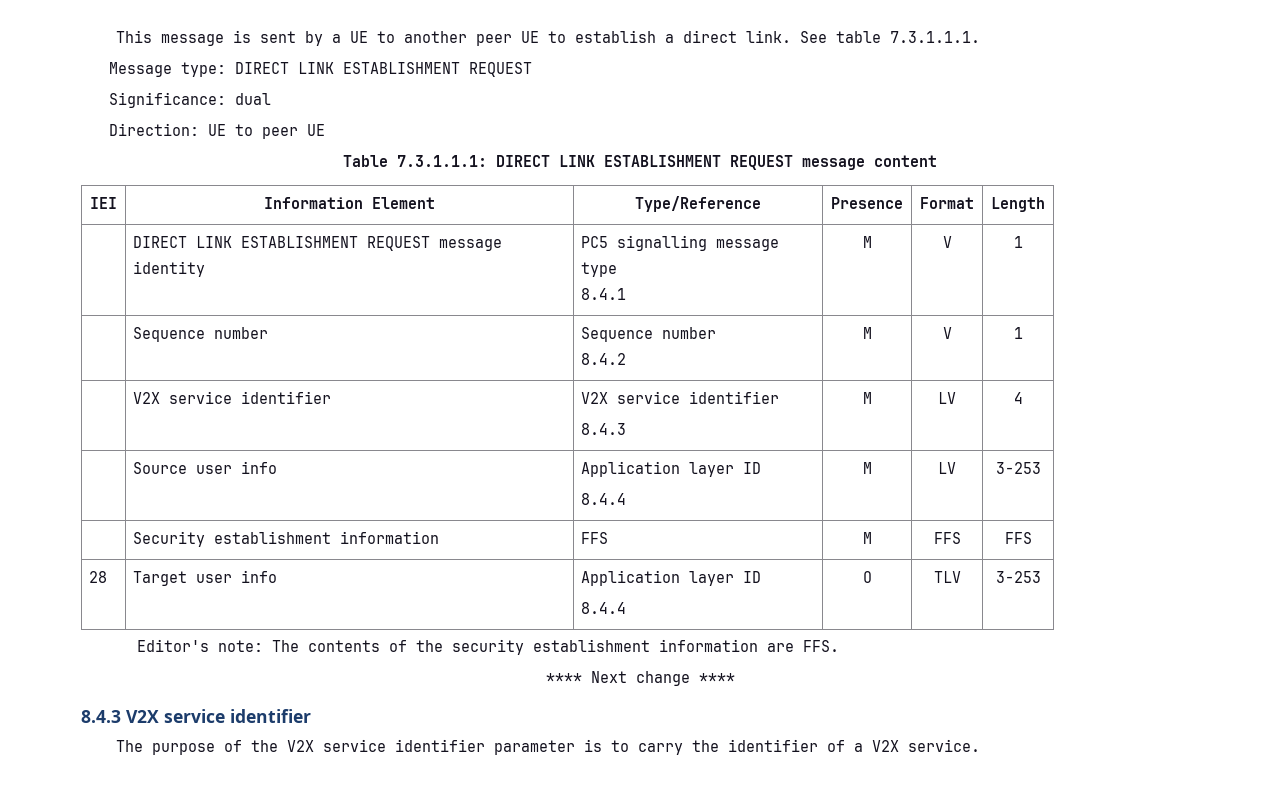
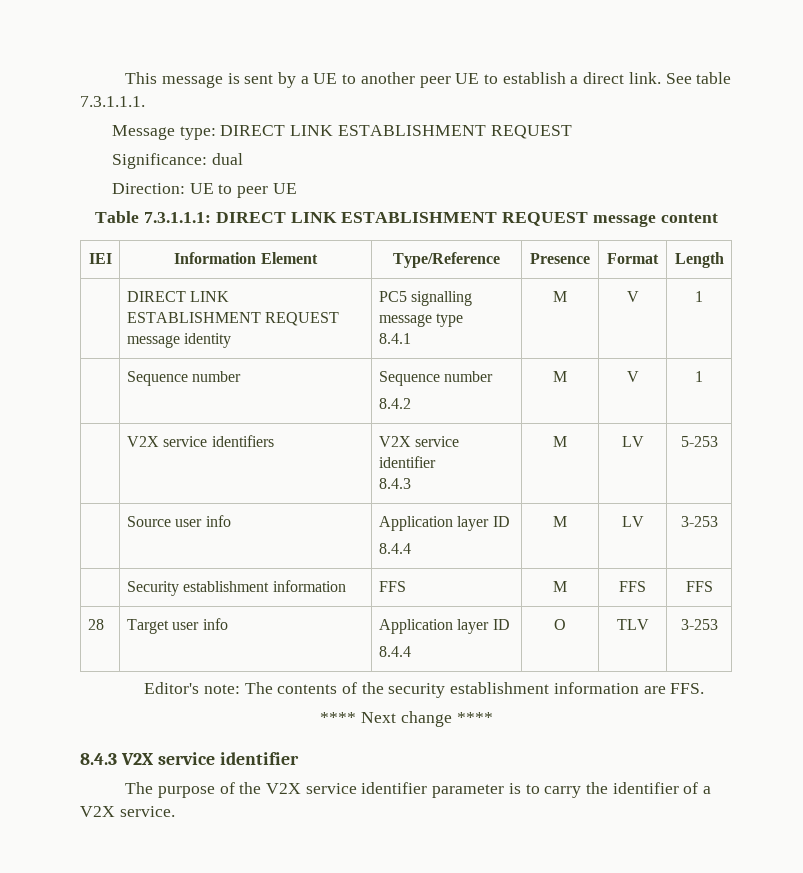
- | V2X service identifier | V2X service identifier
- 8.4.3 | M | LV | 4
+ | V2X service identifiers | V2X service identifier
+ 8.4.3 | M | LV | 5-253

